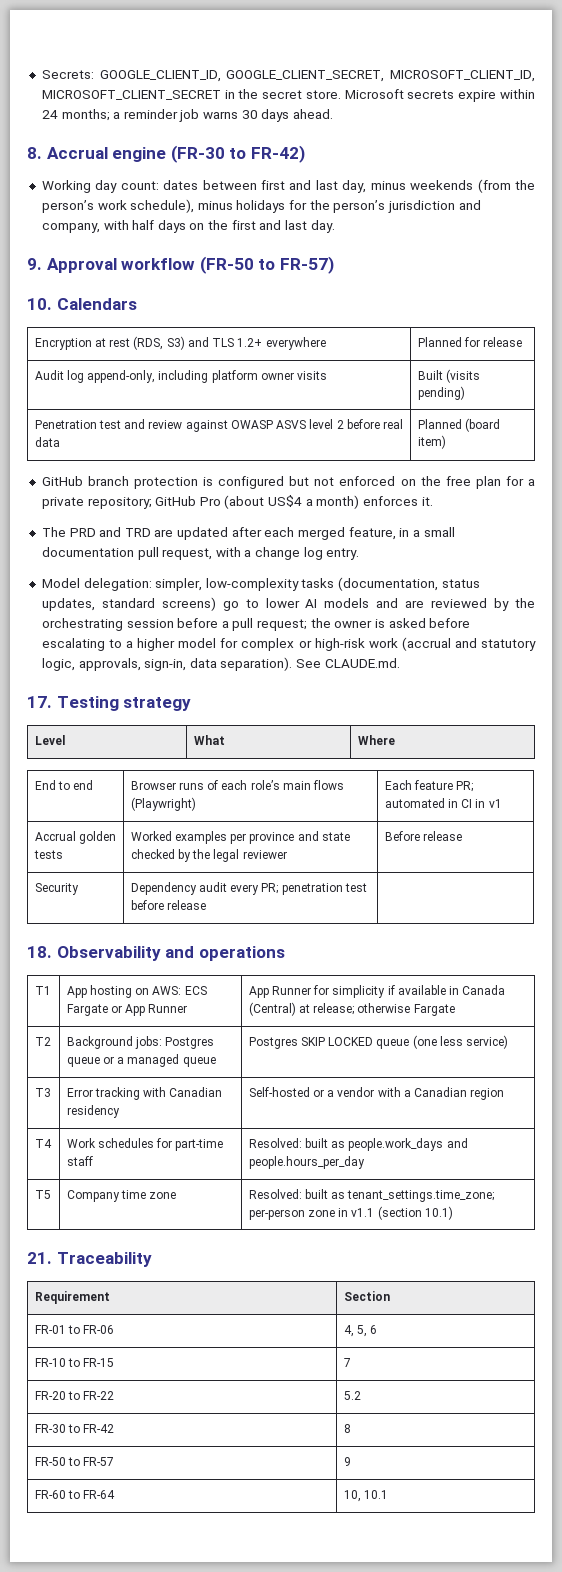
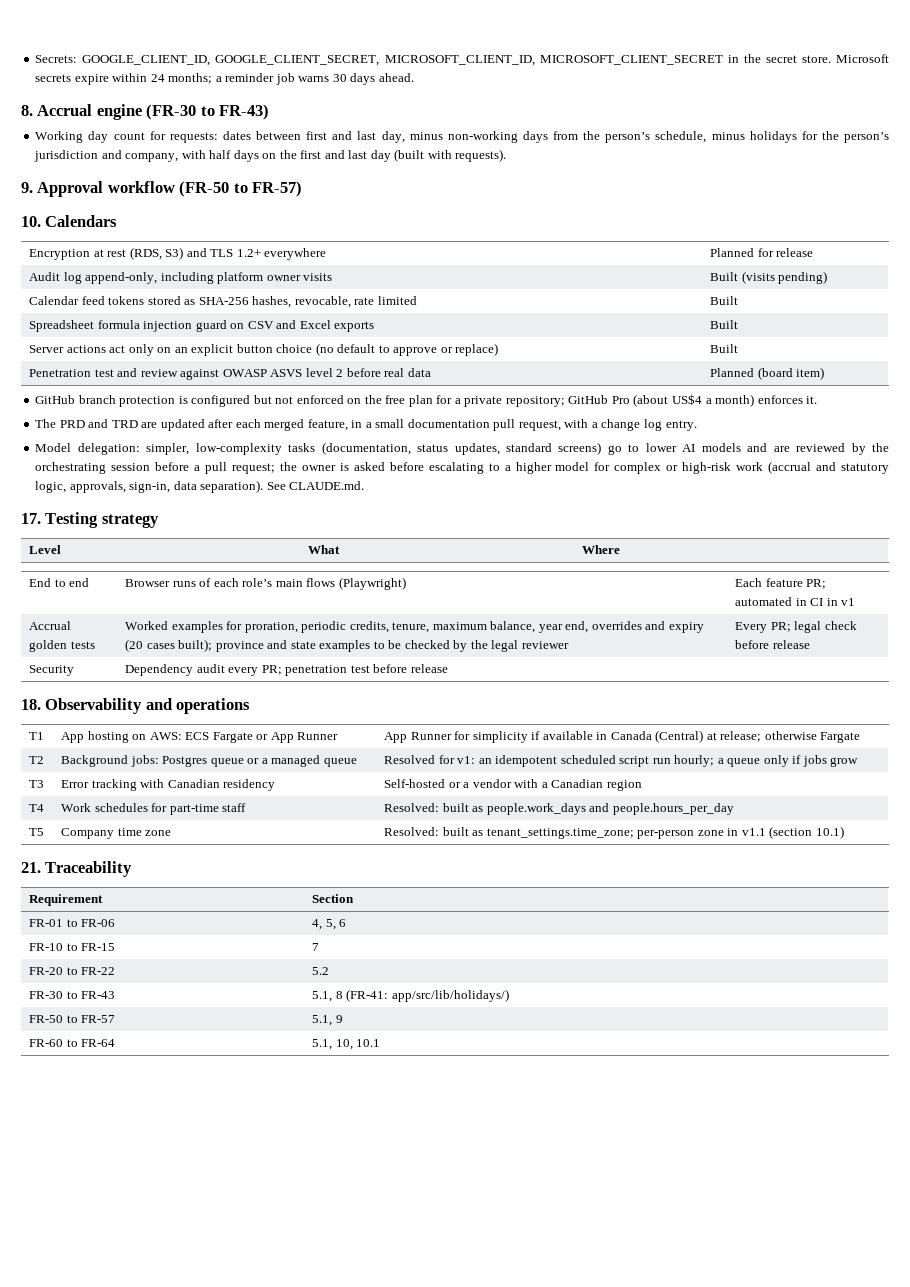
- 8. Accrual engine (FR-30 to FR-42)
+ 8. Accrual engine (FR-30 to FR-43)
- Working day count: dates between first and last day, minus weekends (from the person’s work schedule), minus holidays for the person’s jurisdiction and company, with half days on the first and last day.
+ Working day count for requests: dates between first and last day, minus non-working days from the person’s schedule, minus holidays for the person’s jurisdiction and company, with half days on the first and last day (built with requests).
+ Calendar feed tokens stored as SHA-256 hashes, revocable, rate limited | Built
+ Spreadsheet formula injection guard on CSV and Excel exports | Built
+ Server actions act only on an explicit button choice (no default to approve or replace) | Built
- Accrual golden tests | Worked examples per province and state checked by the legal reviewer | Before release
+ Accrual golden tests | Worked examples for proration, periodic credits, tenure, maximum balance, year end, overrides and expiry (20 cases built); province and state examples to be checked by the legal reviewer | Every PR; legal check before release
- T2 | Background jobs: Postgres queue or a managed queue | Postgres SKIP LOCKED queue (one less service)
+ T2 | Background jobs: Postgres queue or a managed queue | Resolved for v1: an idempotent scheduled script run hourly; a queue only if jobs grow
- FR-30 to FR-42 | 8
+ FR-30 to FR-43 | 5.1, 8 (FR-41: app/src/lib/holidays/)
- FR-50 to FR-57 | 9
+ FR-50 to FR-57 | 5.1, 9
- FR-60 to FR-64 | 10, 10.1
+ FR-60 to FR-64 | 5.1, 10, 10.1

